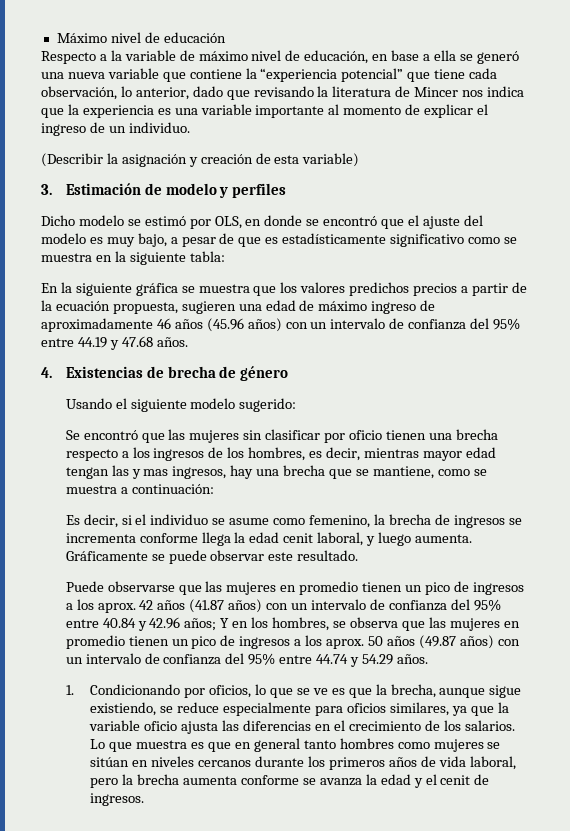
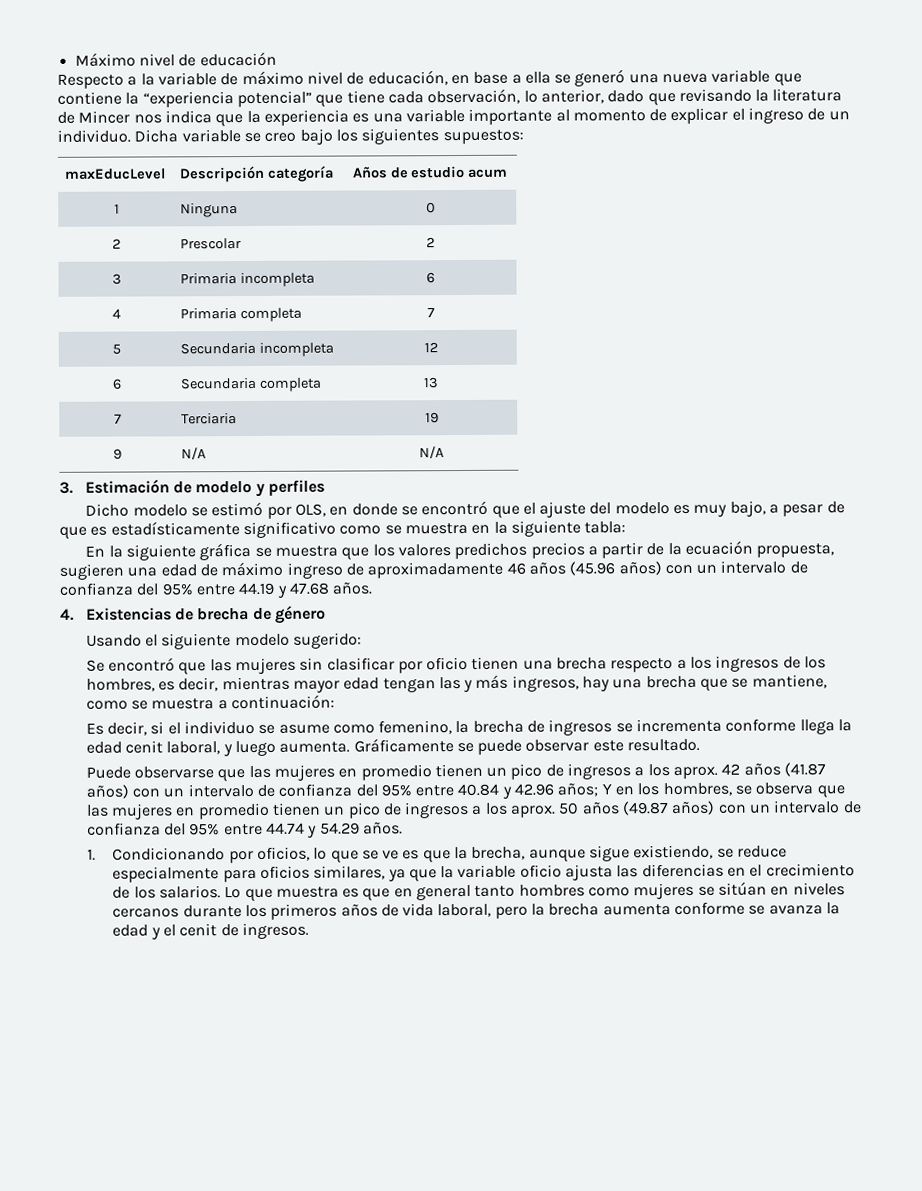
- Respecto a la variable de máximo nivel de educación, en base a ella se generó una nueva variable que contiene la “experiencia potencial” que tiene cada observación, lo anterior, dado que revisando la literatura de Mincer nos indica que la experiencia es una variable importante al momento de explicar el ingreso de un individuo.
- (Describir la asignación y creación de esta variable)
+ Respecto a la variable de máximo nivel de educación, en base a ella se generó una nueva variable que contiene la “experiencia potencial” que tiene cada observación, lo anterior, dado que revisando la literatura de Mincer nos indica que la experiencia es una variable importante al momento de explicar el ingreso de un individuo. Dicha variable se creo bajo los siguientes supuestos:
+ maxEducLevel | Descripción categoría | Años de estudio acum
+ 1 | Ninguna | 0
+ 2 | Prescolar | 2
+ 3 | Primaria incompleta | 6
+ 4 | Primaria completa | 7
+ 5 | Secundaria incompleta | 12
+ 6 | Secundaria completa | 13
+ 7 | Terciaria | 19
+ 9 | N/A | N/A
- Se encontró que las mujeres sin clasificar por oficio tienen una brecha respecto a los ingresos de los hombres, es decir, mientras mayor edad tengan las y mas ingresos, hay una brecha que se mantiene, como se muestra a continuación:
+ Se encontró que las mujeres sin clasificar por oficio tienen una brecha respecto a los ingresos de los hombres, es decir, mientras mayor edad tengan las y más ingresos, hay una brecha que se mantiene, como se muestra a continuación:

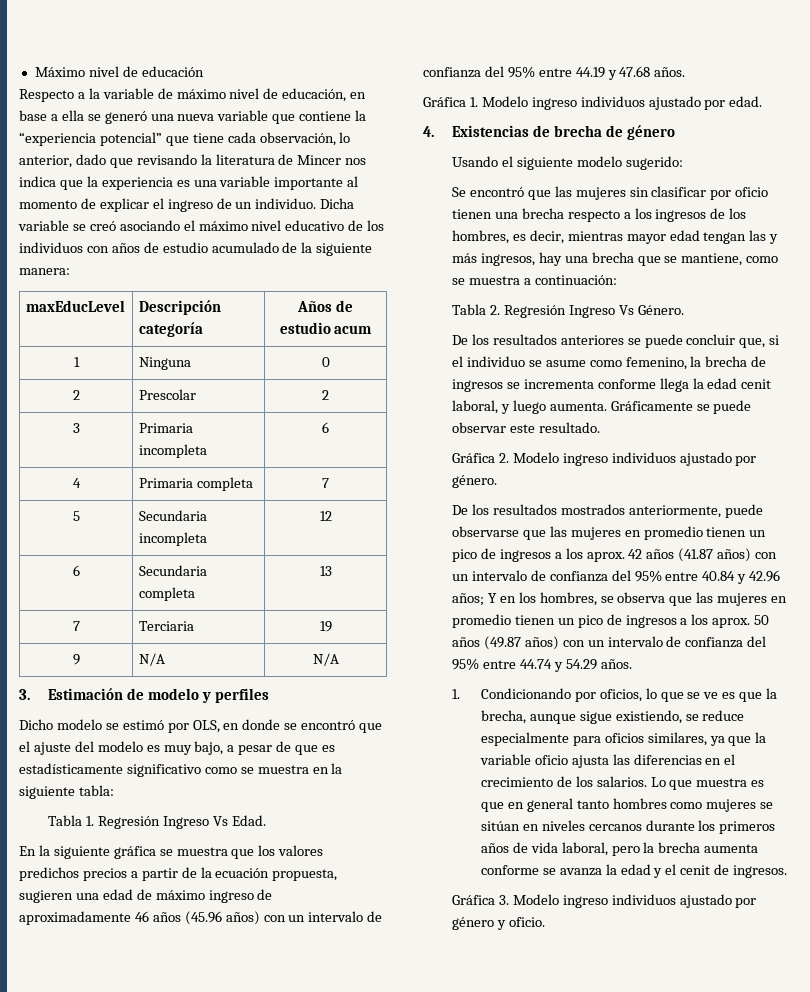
- Dicha variable se creo bajo los siguientes supuestos:
+ Dicha variable se creó asociando el máximo nivel educativo de los individuos con años de estudio acumulado de la siguiente manera:
+ Tabla 1. Regresión Ingreso Vs Edad.
+ Gráfica 1. Modelo ingreso individuos ajustado por edad.
- Es decir, si el individuo se asume como femenino, la brecha de ingresos se incrementa conforme llega la edad cenit laboral, y luego aumenta.
+ Tabla 2. Regresión Ingreso Vs Género.
+ De los resultados anteriores se puede concluir que, si el individuo se asume como femenino, la brecha de ingresos se incrementa conforme llega la edad cenit laboral, y luego aumenta.
- Puede observarse que las mujeres en promedio tienen un pico de ingresos a los aprox.
+ Gráfica 2. Modelo ingreso individuos ajustado por género.
+ De los resultados mostrados anteriormente, puede observarse que las mujeres en promedio tienen un pico de ingresos a los aprox.
+ Gráfica 3. Modelo ingreso individuos ajustado por género y oficio.

